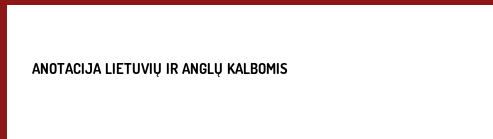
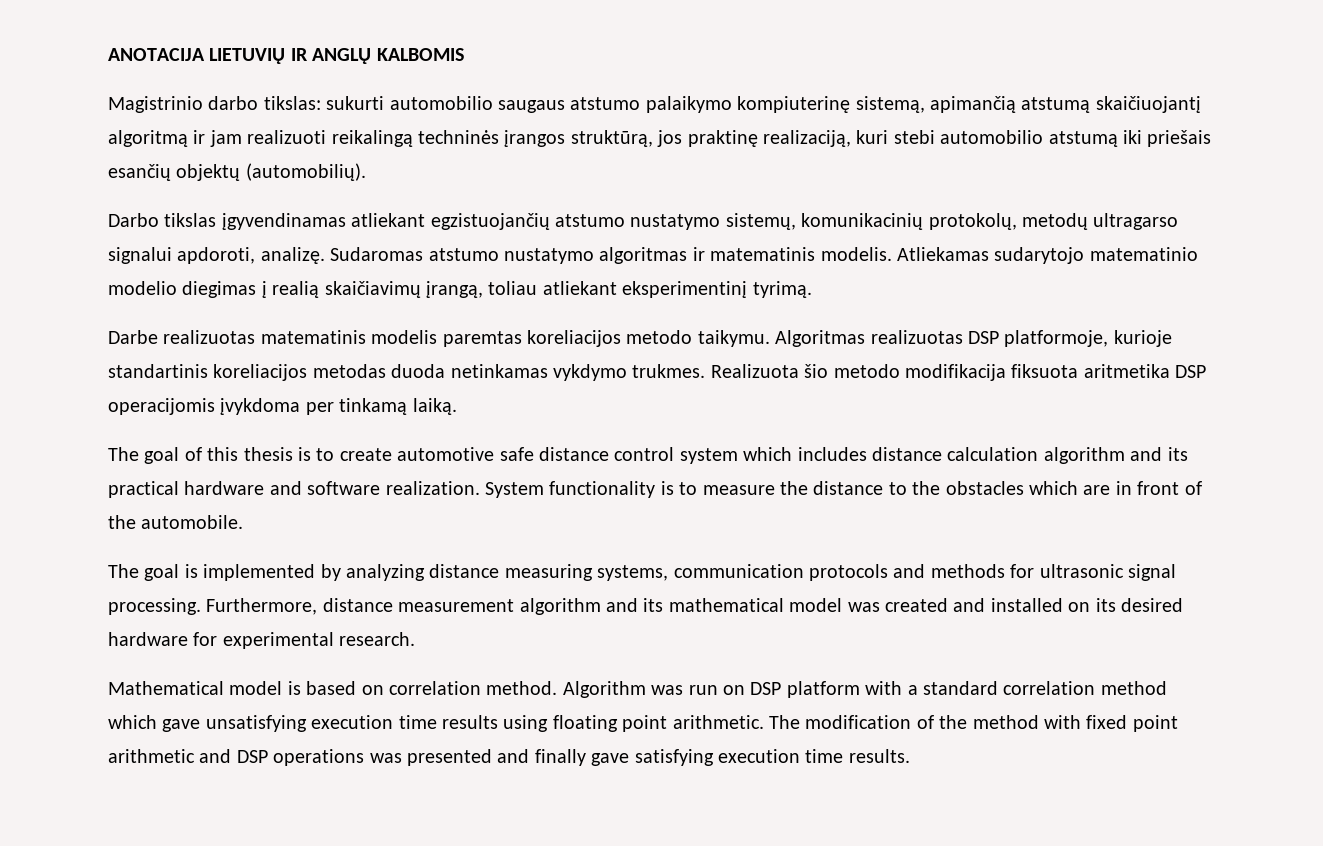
+ Magistrinio darbo tikslas: sukurti automobilio saugaus atstumo palaikymo kompiuterinę sistemą, apimančią atstumą skaičiuojantį algoritmą ir jam realizuoti reikalingą techninės įrangos struktūrą, jos praktinę realizaciją, kuri stebi automobilio atstumą iki priešais esančių objektų (automobilių).
+ Darbo tikslas įgyvendinamas atliekant egzistuojančių atstumo nustatymo sistemų, komunikacinių protokolų, metodų ultragarso signalui apdoroti, analizę. Sudaromas atstumo nustatymo algoritmas ir matematinis modelis. Atliekamas sudarytojo matematinio modelio diegimas į realią skaičiavimų įrangą, toliau atliekant eksperimentinį tyrimą.
+ Darbe realizuotas matematinis modelis paremtas koreliacijos metodo taikymu. Algoritmas realizuotas DSP platformoje, kurioje standartinis koreliacijos metodas duoda netinkamas vykdymo trukmes. Realizuota šio metodo modifikacija fiksuota aritmetika DSP operacijomis įvykdoma per tinkamą laiką.
+ The goal of this thesis is to create automotive safe distance control system which includes distance calculation algorithm and its practical hardware and software realization. System functionality is to measure the distance to the obstacles which are in front of the automobile.
+ The goal is implemented by analyzing distance measuring systems, communication protocols and methods for ultrasonic signal processing. Furthermore, distance measurement algorithm and its mathematical model was created and installed on its desired hardware for experimental research.
+ Mathematical model is based on correlation method. Algorithm was run on DSP platform with a standard correlation method which gave unsatisfying execution time results using floating point arithmetic. The modification of the method with fixed point arithmetic and DSP operations was presented and finally gave satisfying execution time results.

